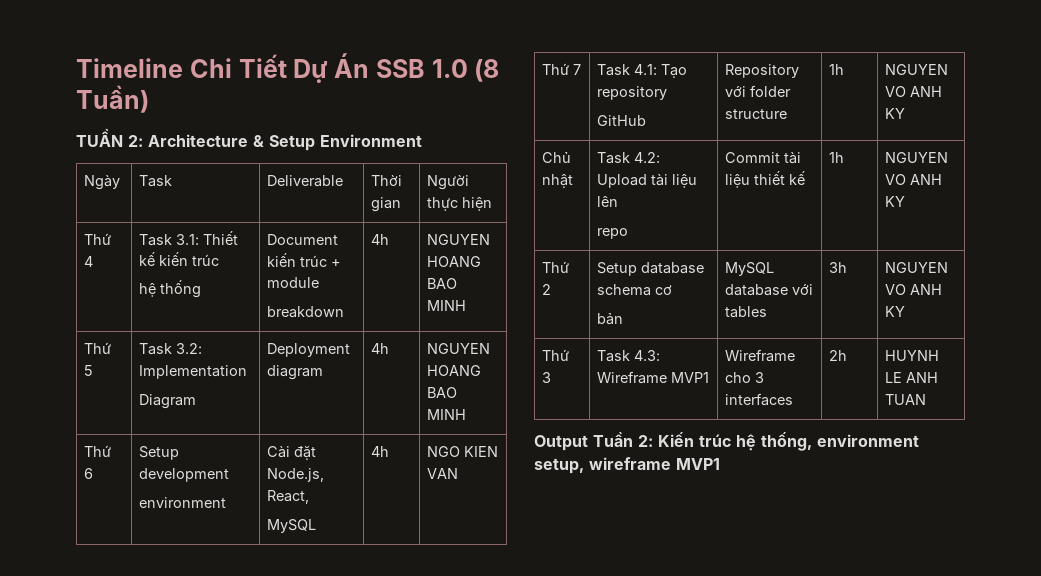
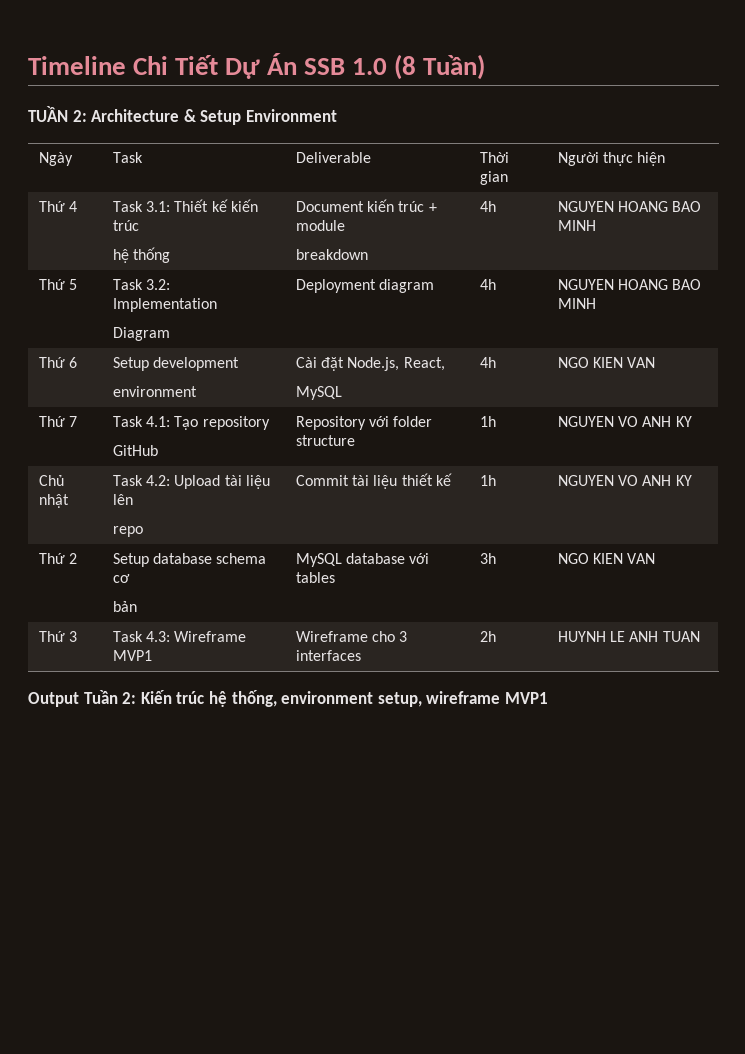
  Thứ 2 | Setup database schema cơ
- bản | MySQL database với tables | 3h | NGUYEN VO ANH KY
+ bản | MySQL database với tables | 3h | NGO KIEN VAN

